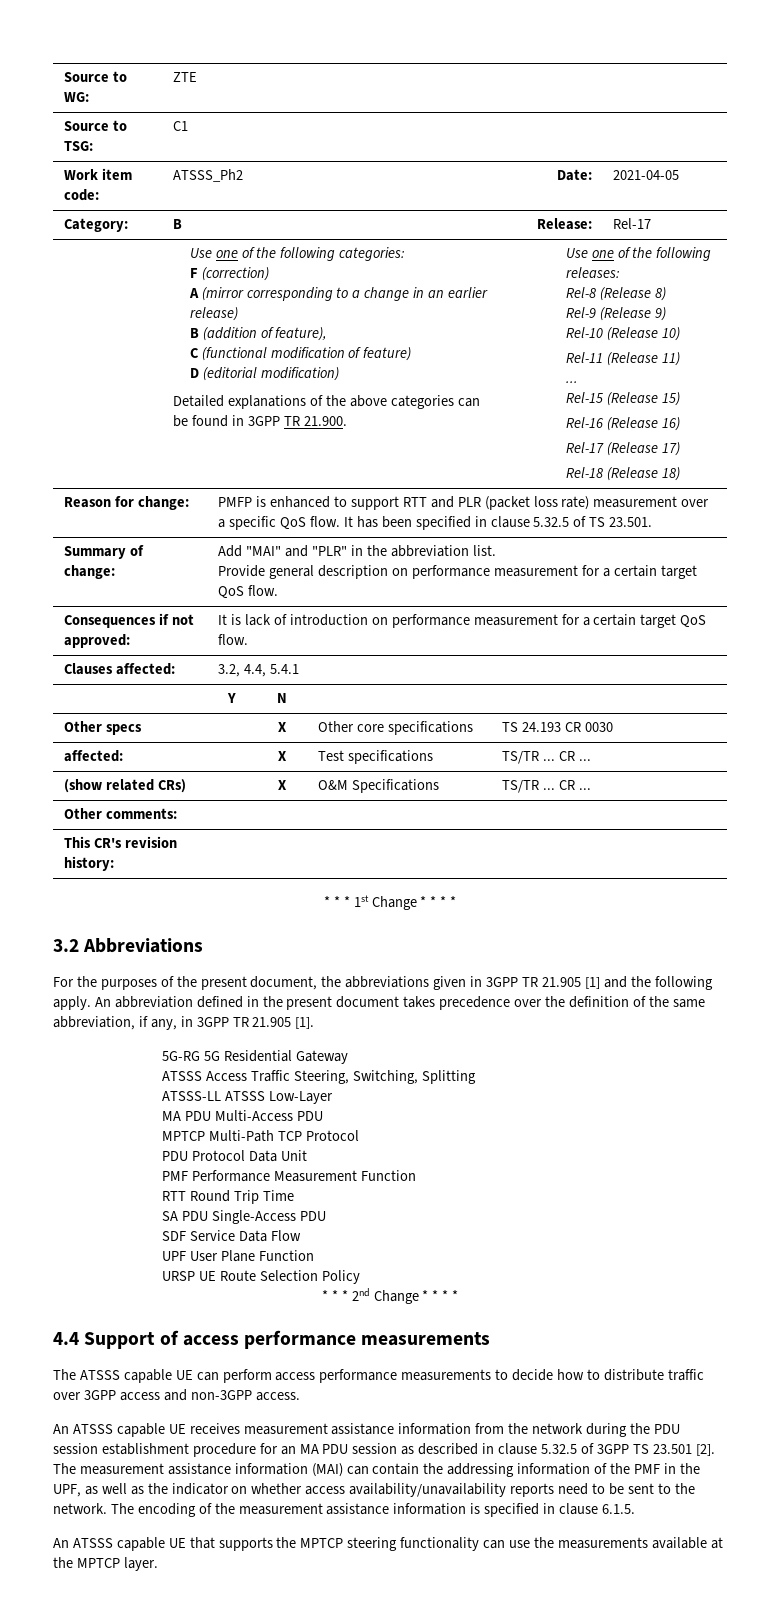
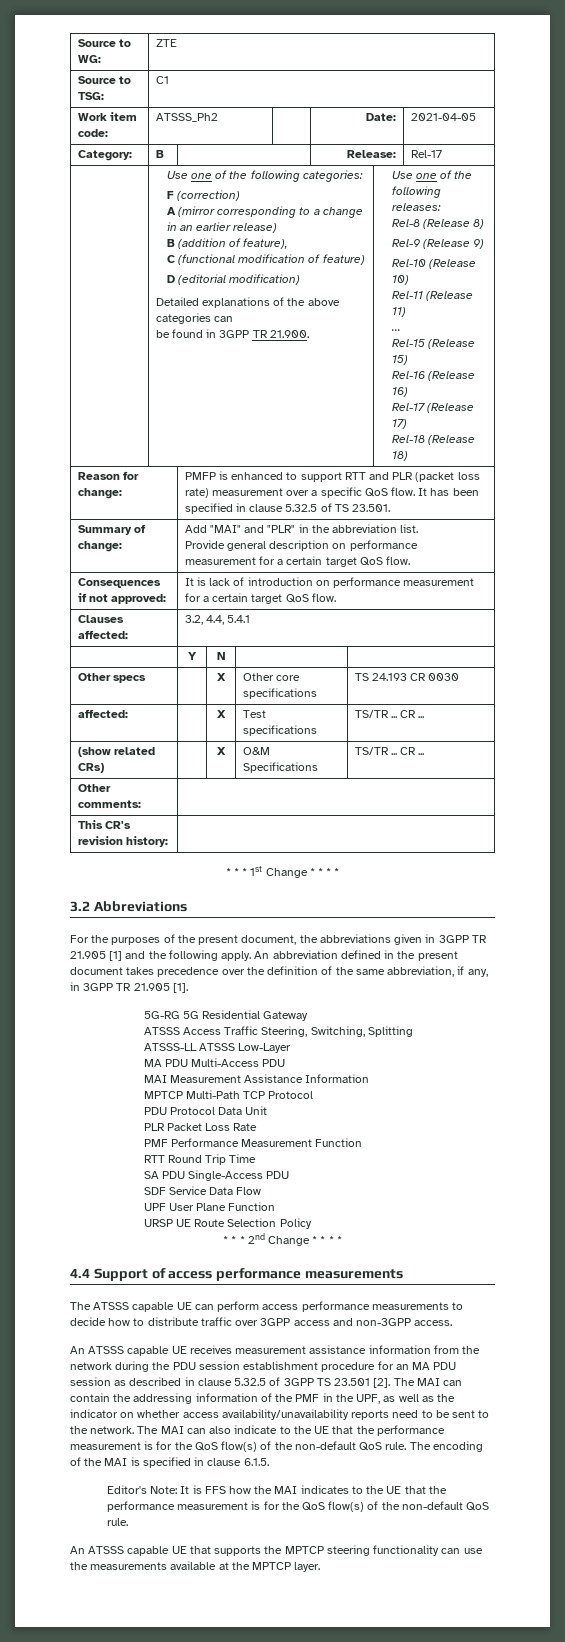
+ MAI Measurement Assistance Information
+ PLR Packet Loss Rate
- The measurement assistance information (MAI) can contain the addressing information of the PMF in the UPF, as well as the indicator on whether access availability/unavailability reports need to be sent to the network.
+ The MAI can contain the addressing information of the PMF in the UPF, as well as the indicator on whether access availability/unavailability reports need to be sent to the network.
- The encoding of the measurement assistance information is specified in clause 6.1.5.
+ The MAI can also indicate to the UE that the performance measurement is for the QoS flow(s) of the non-default QoS rule. The encoding of the MAI is specified in clause 6.1.5.
+ Editor's Note: It is FFS how the MAI indicates to the UE that the performance measurement is for the QoS flow(s) of the non-default QoS rule.

